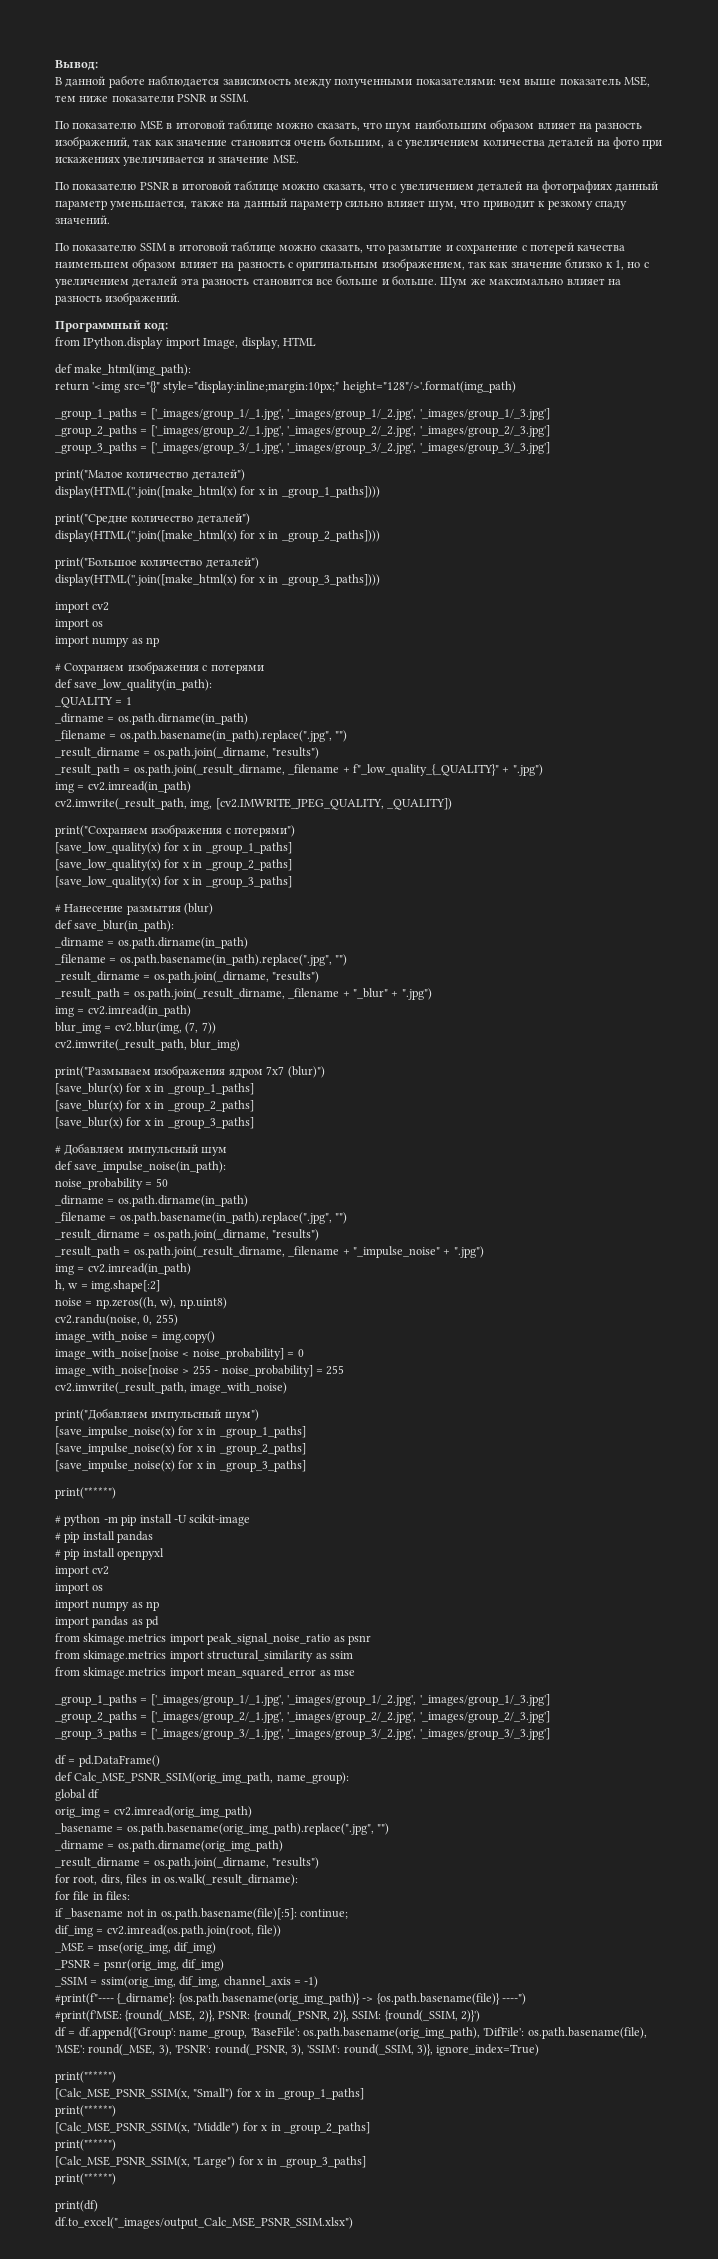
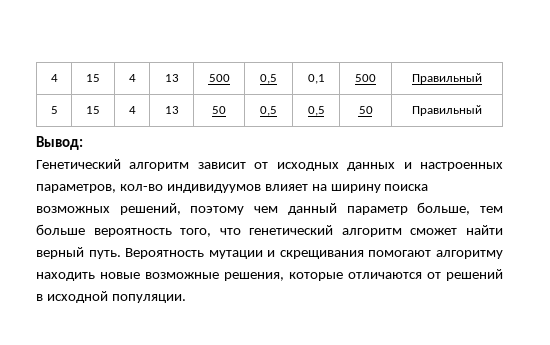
+ 4 | 15 | 4 | 13 | 500 | 0,5 | 0,1 | 500 | Правильный
+ 5 | 15 | 4 | 13 | 50 | 0,5 | 0,5 | 50 | Правильный
  Вывод:
- В данной работе наблюдается зависимость между полученными показателями: чем выше показатель MSE, тем ниже показатели PSNR и SSIM.
- По показателю MSE в итоговой таблице можно сказать, что шум наибольшим образом влияет на разность изображений, так как значение становится очень большим, а с увеличением количества деталей на фото при искажениях увеличивается и значение MSE.
- По показателю PSNR в итоговой таблице можно сказать, что с увеличением деталей на фотографиях данный параметр уменьшается, также на данный параметр сильно влияет шум, что приводит к резкому спаду значений.
- По показателю SSIM в итоговой таблице можно сказать, что размытие и сохранение с потерей качества наименьшем образом влияет на разность с оригинальным изображением, так как значение близко к 1, но с увеличением деталей эта разность становится все больше и больше. Шум же максимально влияет на разность изображений.
- Программный код:
- from IPython.display import Image, display, HTML
- def make_html(img_path):
- return '<img src="{}" style="display:inline;margin:10px;" height="128"/>'.format(img_path)
- _group_1_paths = ['_images/group_1/_1.jpg', '_images/group_1/_2.jpg', '_images/group_1/_3.jpg']
- _group_2_paths = ['_images/group_2/_1.jpg', '_images/group_2/_2.jpg', '_images/group_2/_3.jpg']
- _group_3_paths = ['_images/group_3/_1.jpg', '_images/group_3/_2.jpg', '_images/group_3/_3.jpg']
- print("Малое количество деталей")
- display(HTML(''.join([make_html(x) for x in _group_1_paths])))
- print("Средне количество деталей")
- display(HTML(''.join([make_html(x) for x in _group_2_paths])))
- print("Большое количество деталей")
- display(HTML(''.join([make_html(x) for x in _group_3_paths])))
- import cv2
- import os
- import numpy as np
- # Сохраняем изображения с потерями
- def save_low_quality(in_path):
- _QUALITY = 1
- _dirname = os.path.dirname(in_path)
- _filename = os.path.basename(in_path).replace(".jpg", "")
- _result_dirname = os.path.join(_dirname, "results")
- _result_path = os.path.join(_result_dirname, _filename + f"_low_quality_{_QUALITY}" + ".jpg")
- img = cv2.imread(in_path)
- cv2.imwrite(_result_path, img, [cv2.IMWRITE_JPEG_QUALITY, _QUALITY])
- print("Сохраняем изображения с потерями")
- [save_low_quality(x) for x in _group_1_paths]
- [save_low_quality(x) for x in _group_2_paths]
- [save_low_quality(x) for x in _group_3_paths]
- # Нанесение размытия (blur)
- def save_blur(in_path):
- _dirname = os.path.dirname(in_path)
- _filename = os.path.basename(in_path).replace(".jpg", "")
- _result_dirname = os.path.join(_dirname, "results")
- _result_path = os.path.join(_result_dirname, _filename + "_blur" + ".jpg")
- img = cv2.imread(in_path)
- blur_img = cv2.blur(img, (7, 7))
- cv2.imwrite(_result_path, blur_img)
- print("Размываем изображения ядром 7х7 (blur)")
- [save_blur(x) for x in _group_1_paths]
- [save_blur(x) for x in _group_2_paths]
- [save_blur(x) for x in _group_3_paths]
- # Добавляем импульсный шум
- def save_impulse_noise(in_path):
- noise_probability = 50
- _dirname = os.path.dirname(in_path)
- _filename = os.path.basename(in_path).replace(".jpg", "")
- _result_dirname = os.path.join(_dirname, "results")
- _result_path = os.path.join(_result_dirname, _filename + "_impulse_noise" + ".jpg")
- img = cv2.imread(in_path)
- h, w = img.shape[:2]
- noise = np.zeros((h, w), np.uint8)
- cv2.randu(noise, 0, 255)
- image_with_noise = img.copy()
- image_with_noise[noise < noise_probability] = 0
- image_with_noise[noise > 255 - noise_probability] = 255
- cv2.imwrite(_result_path, image_with_noise)
- print("Добавляем импульсный шум")
- [save_impulse_noise(x) for x in _group_1_paths]
- [save_impulse_noise(x) for x in _group_2_paths]
- [save_impulse_noise(x) for x in _group_3_paths]
- print("****")
- # python -m pip install -U scikit-image
- # pip install pandas
- # pip install openpyxl
- import cv2
- import os
- import numpy as np
- import pandas as pd
- from skimage.metrics import peak_signal_noise_ratio as psnr
- from skimage.metrics import structural_similarity as ssim
- from skimage.metrics import mean_squared_error as mse
- _group_1_paths = ['_images/group_1/_1.jpg', '_images/group_1/_2.jpg', '_images/group_1/_3.jpg']
- _group_2_paths = ['_images/group_2/_1.jpg', '_images/group_2/_2.jpg', '_images/group_2/_3.jpg']
- _group_3_paths = ['_images/group_3/_1.jpg', '_images/group_3/_2.jpg', '_images/group_3/_3.jpg']
- df = pd.DataFrame()
- def Calc_MSE_PSNR_SSIM(orig_img_path, name_group):
- global df
- orig_img = cv2.imread(orig_img_path)
- _basename = os.path.basename(orig_img_path).replace(".jpg", "")
- _dirname = os.path.dirname(orig_img_path)
- _result_dirname = os.path.join(_dirname, "results")
- for root, dirs, files in os.walk(_result_dirname):
- for file in files:
- if _basename not in os.path.basename(file)[:5]: continue;
- dif_img = cv2.imread(os.path.join(root, file))
- _MSE = mse(orig_img, dif_img)
- _PSNR = psnr(orig_img, dif_img)
- _SSIM = ssim(orig_img, dif_img, channel_axis = -1)
- #print(f"---- {_dirname}: {os.path.basename(orig_img_path)} -> {os.path.basename(file)} ----")
- #print(f'MSE: {round(_MSE, 2)}, PSNR: {round(_PSNR, 2)}, SSIM: {round(_SSIM, 2)}')
- df = df.append({'Group': name_group, 'BaseFile': os.path.basename(orig_img_path), 'DifFile': os.path.basename(file), 'MSE': round(_MSE, 3), 'PSNR': round(_PSNR, 3), 'SSIM': round(_SSIM, 3)}, ignore_index=True)
- print("****")
- [Calc_MSE_PSNR_SSIM(x, "Small") for x in _group_1_paths]
- print("****")
- [Calc_MSE_PSNR_SSIM(x, "Middle") for x in _group_2_paths]
- print("****")
- [Calc_MSE_PSNR_SSIM(x, "Large") for x in _group_3_paths]
- print("****")
- print(df)
- df.to_excel("_images/output_Calc_MSE_PSNR_SSIM.xlsx")
+ Генетический алгоритм зависит от исходных данных и настроенных параметров, кол-во индивидуумов влияет на ширину поиска возможных решений, поэтому чем данный параметр больше, тем больше вероятность того, что генетический алгоритм сможет найти верный путь. Вероятность мутации и скрещивания помогают алгоритму находить новые возможные решения, которые отличаются от решений в исходной популяции.

